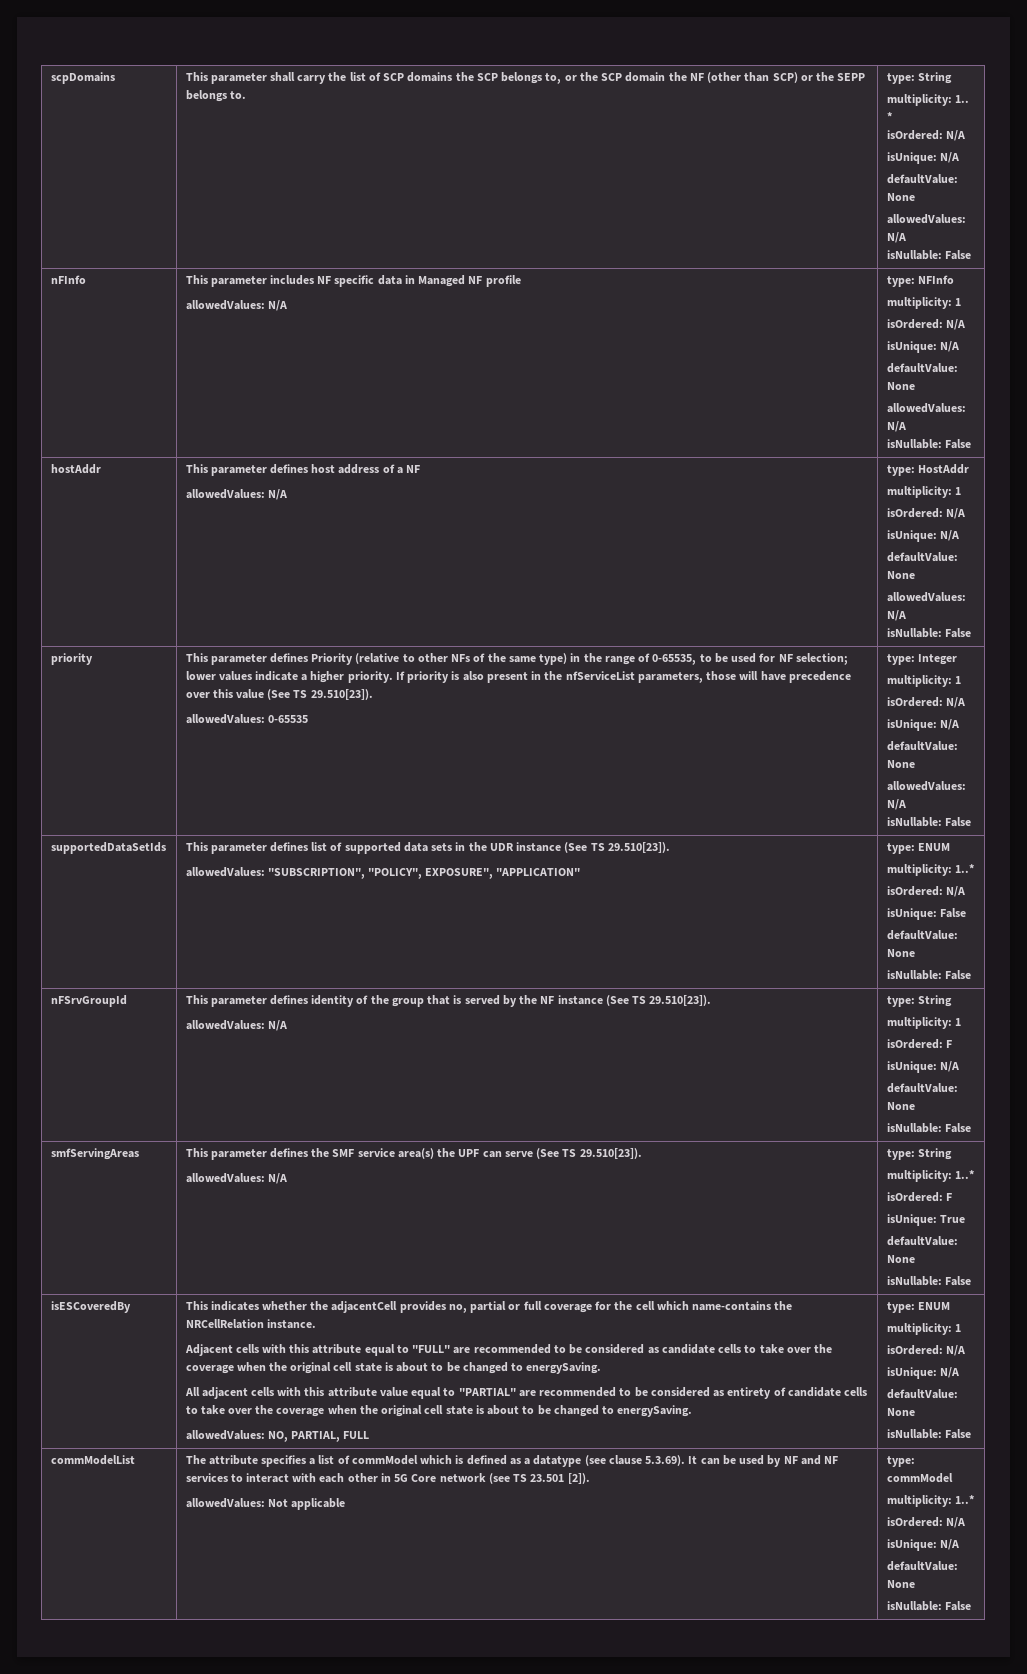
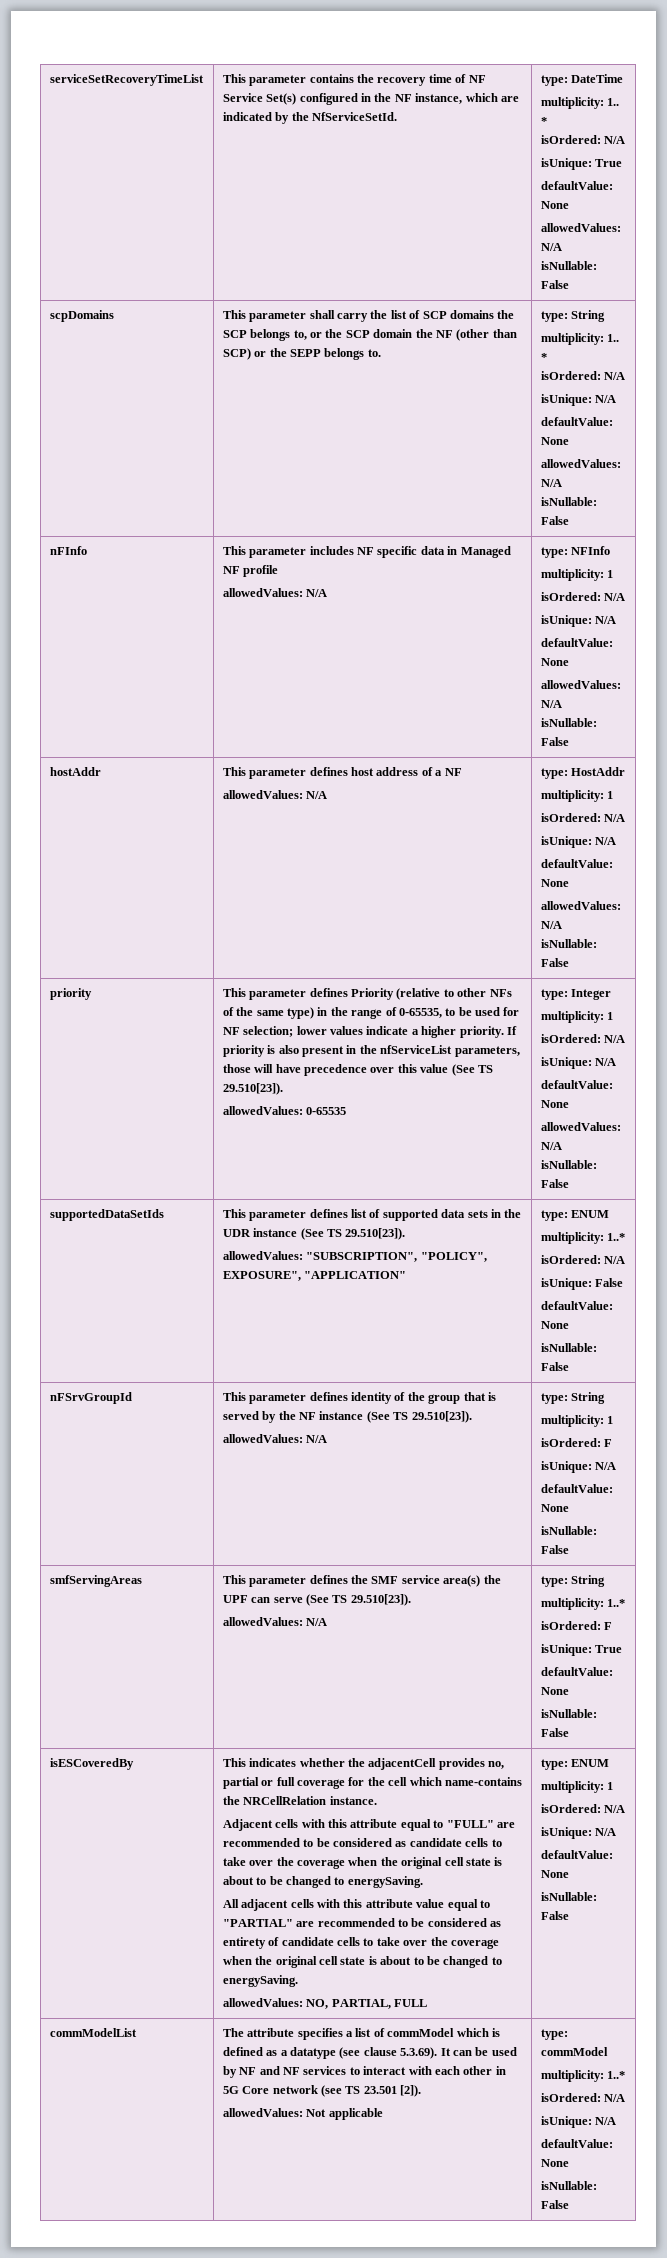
+ serviceSetRecoveryTimeList | This parameter contains the recovery time of NF Service Set(s) configured in the NF instance, which are indicated by the NfServiceSetId. | type: DateTime
+ multiplicity: 1.. *
+ isOrdered: N/A
+ isUnique: True
+ defaultValue: None
+ allowedValues: N/A
+ isNullable: False

